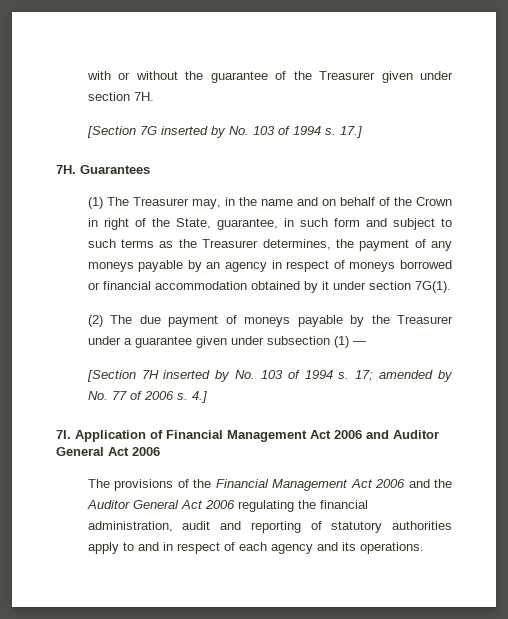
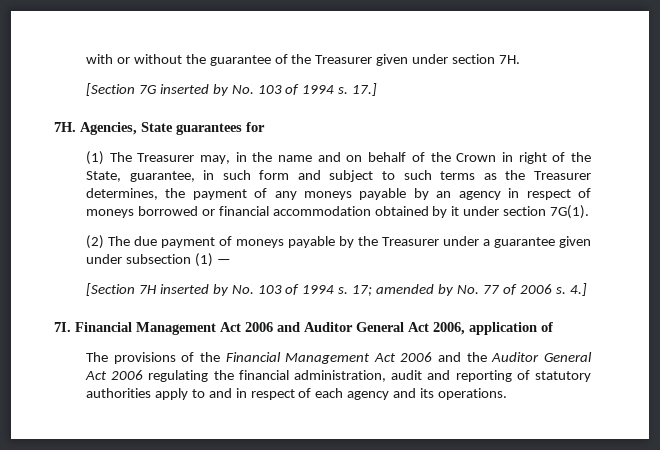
- Guarantees
+ Agencies, State guarantees for
- Application of Financial Management Act 2006 and Auditor General Act 2006
+ Financial Management Act 2006 and Auditor General Act 2006, application of

